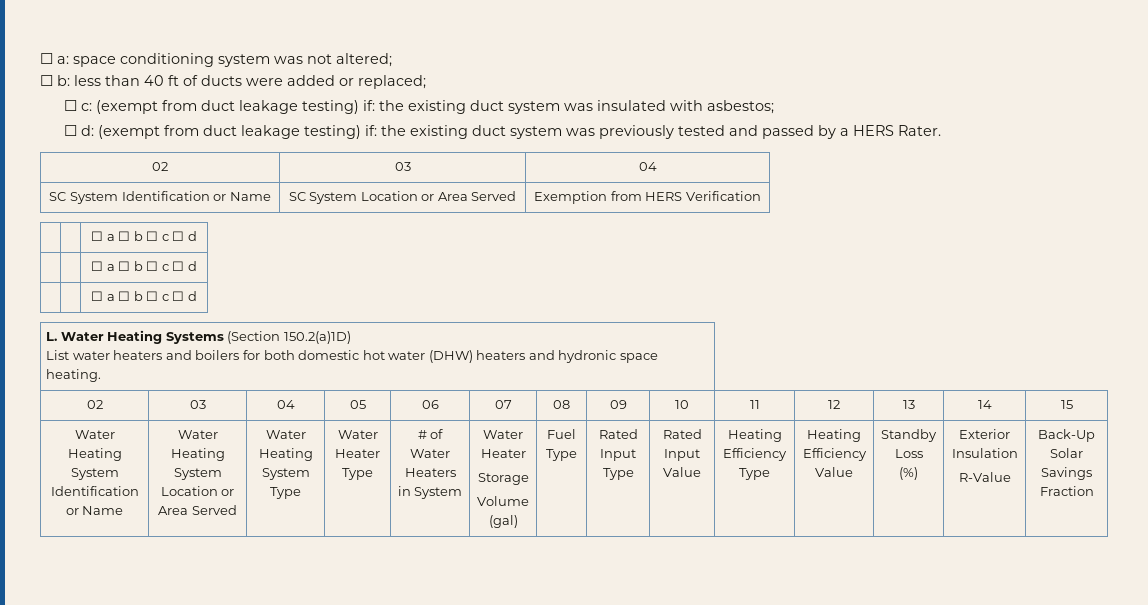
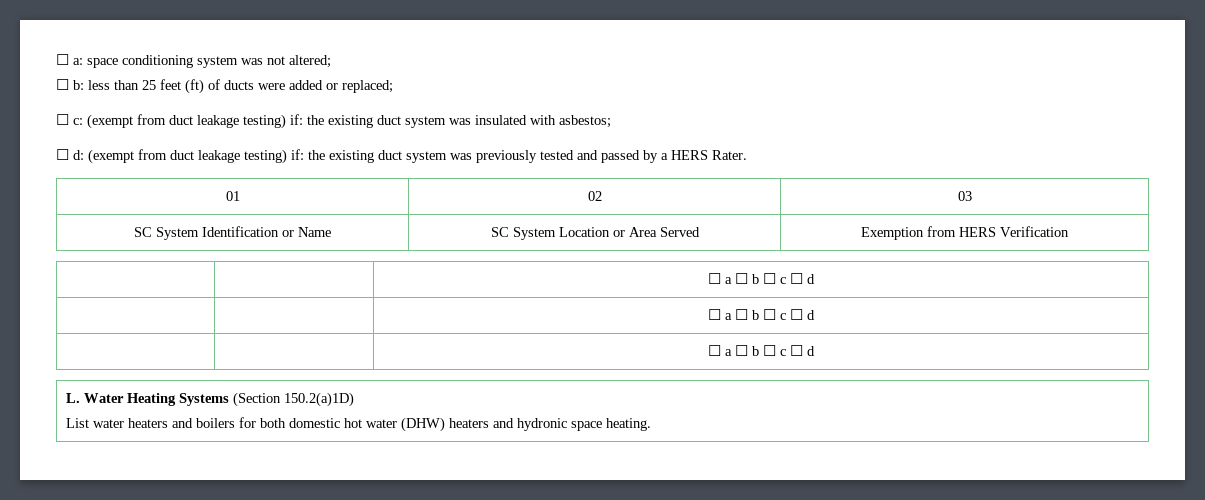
- ☐ b: less than 40 ft of ducts were added or replaced;
+ ☐ b: less than 25 feet (ft) of ducts were added or replaced;
  ☐ d: (exempt from duct leakage testing) if: the existing duct system was previously tested and passed by a HERS Rater.
- 02 | 03 | 04
+ 01 | 02 | 03
- 02 | 03 | 04 | 05 | 06 | 07 | 08 | 09 | 10 | 11 | 12 | 13 | 14 | 15
- Water Heating System Identification or Name | Water Heating System Location or Area Served | Water Heating System Type | Water Heater Type | # of Water Heaters in System | Water Heater
- Storage
- Volume (gal) | Fuel Type | Rated Input Type | Rated Input Value | Heating Efficiency Type | Heating Efficiency Value | Standby Loss
- (%) | Exterior Insulation
- R-Value | Back-Up Solar Savings Fraction

